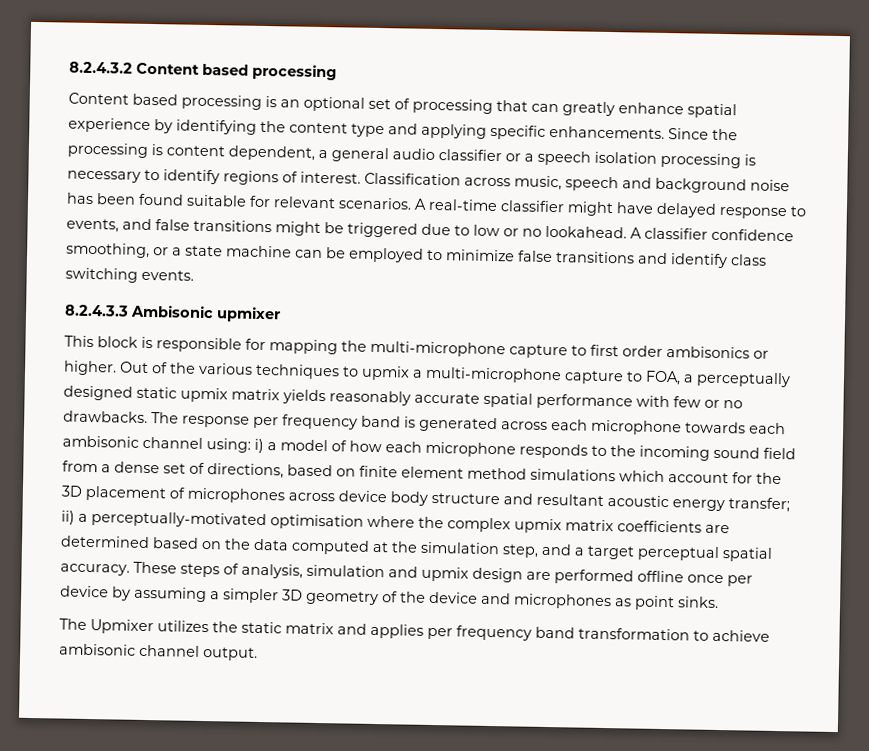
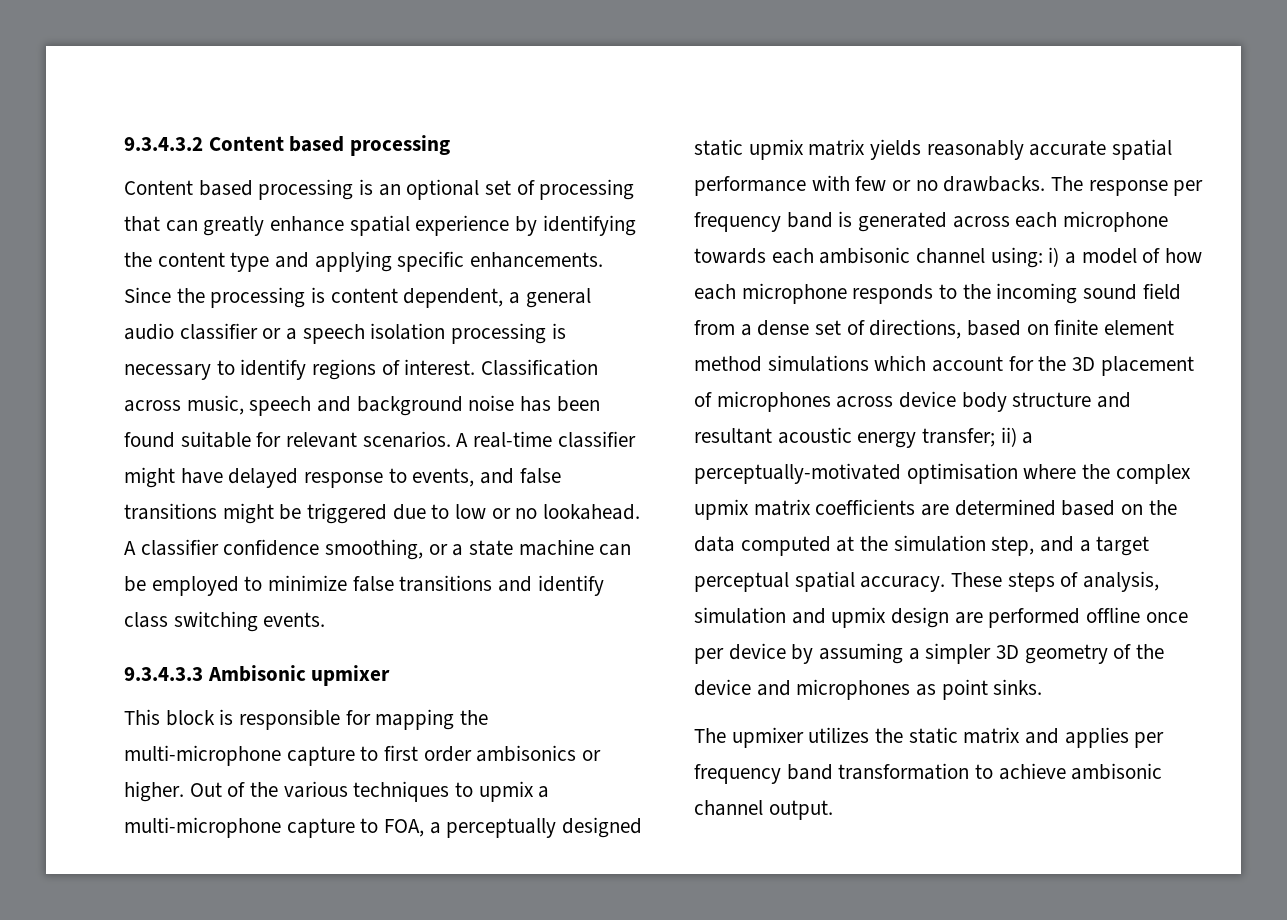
- 8.2.4.3.2 Content based processing
+ 9.3.4.3.2 Content based processing
- 8.2.4.3.3 Ambisonic upmixer
+ 9.3.4.3.3 Ambisonic upmixer
- The Upmixer utilizes the static matrix and applies per frequency band transformation to achieve ambisonic channel output.
+ The upmixer utilizes the static matrix and applies per frequency band transformation to achieve ambisonic channel output.

